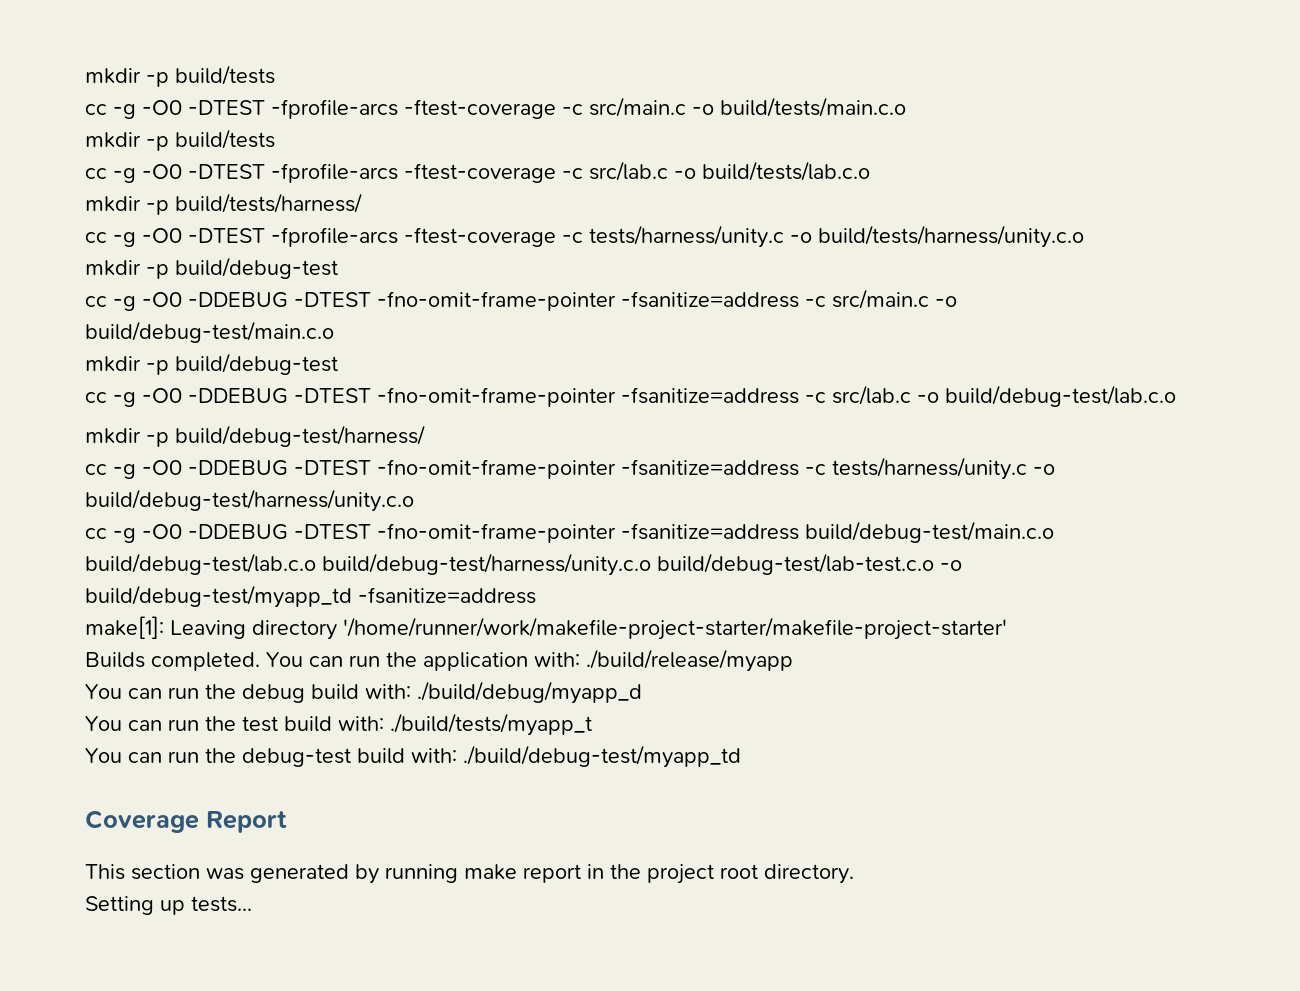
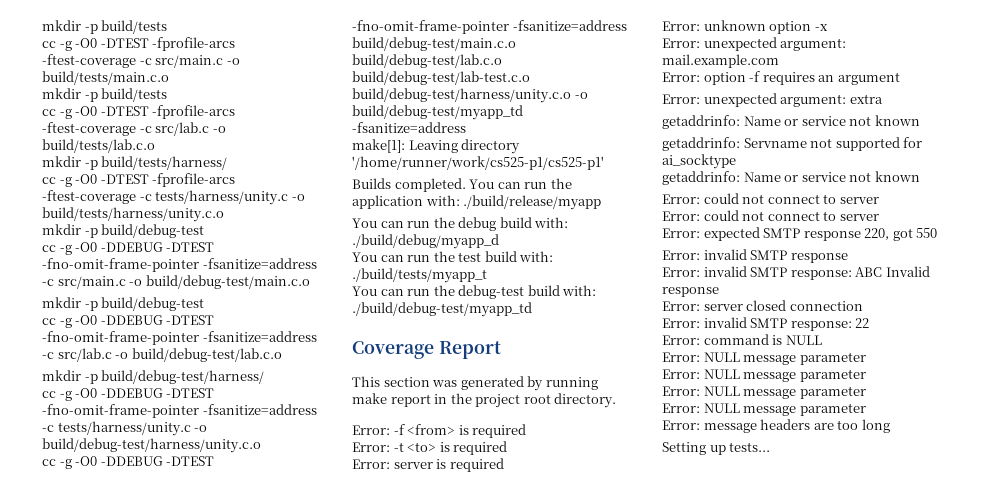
- cc -g -O0 -DDEBUG -DTEST -fno-omit-frame-pointer -fsanitize=address build/debug-test/main.c.o build/debug-test/lab.c.o build/debug-test/harness/unity.c.o build/debug-test/lab-test.c.o -o build/debug-test/myapp_td -fsanitize=address
+ cc -g -O0 -DDEBUG -DTEST -fno-omit-frame-pointer -fsanitize=address build/debug-test/main.c.o build/debug-test/lab.c.o build/debug-test/lab-test.c.o build/debug-test/harness/unity.c.o -o build/debug-test/myapp_td -fsanitize=address
- make[1]: Leaving directory '/home/runner/work/makefile-project-starter/makefile-project-starter'
+ make[1]: Leaving directory '/home/runner/work/cs525-p1/cs525-p1'
+ Error: -f <from> is required
+ Error: -t <to> is required
+ Error: server is required
+ Error: unknown option -x
+ Error: unexpected argument: mail.example.com
+ Error: option -f requires an argument
+ Error: unexpected argument: extra
+ getaddrinfo: Name or service not known
+ getaddrinfo: Servname not supported for ai_socktype
+ getaddrinfo: Name or service not known
+ Error: could not connect to server
+ Error: could not connect to server
+ Error: expected SMTP response 220, got 550
+ Error: invalid SMTP response
+ Error: invalid SMTP response: ABC Invalid response
+ Error: server closed connection
+ Error: invalid SMTP response: 22
+ Error: command is NULL
+ Error: NULL message parameter
+ Error: NULL message parameter
+ Error: NULL message parameter
+ Error: NULL message parameter
+ Error: message headers are too long

